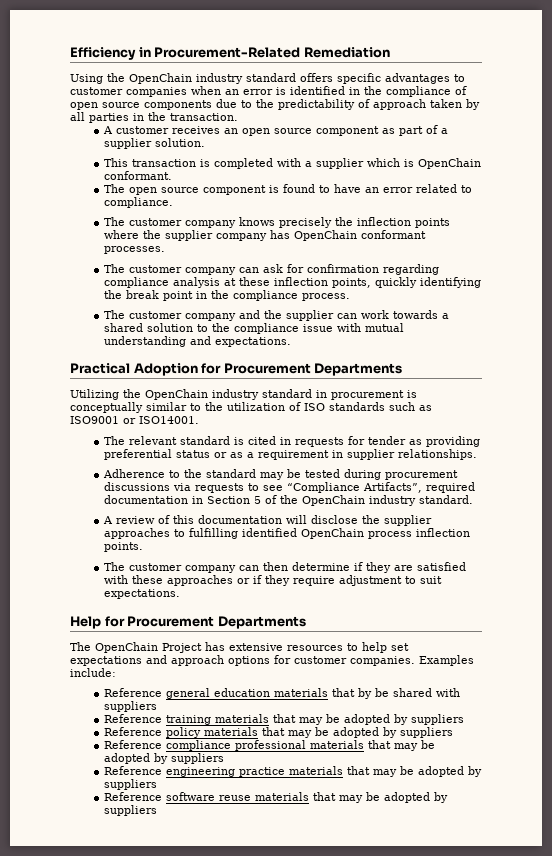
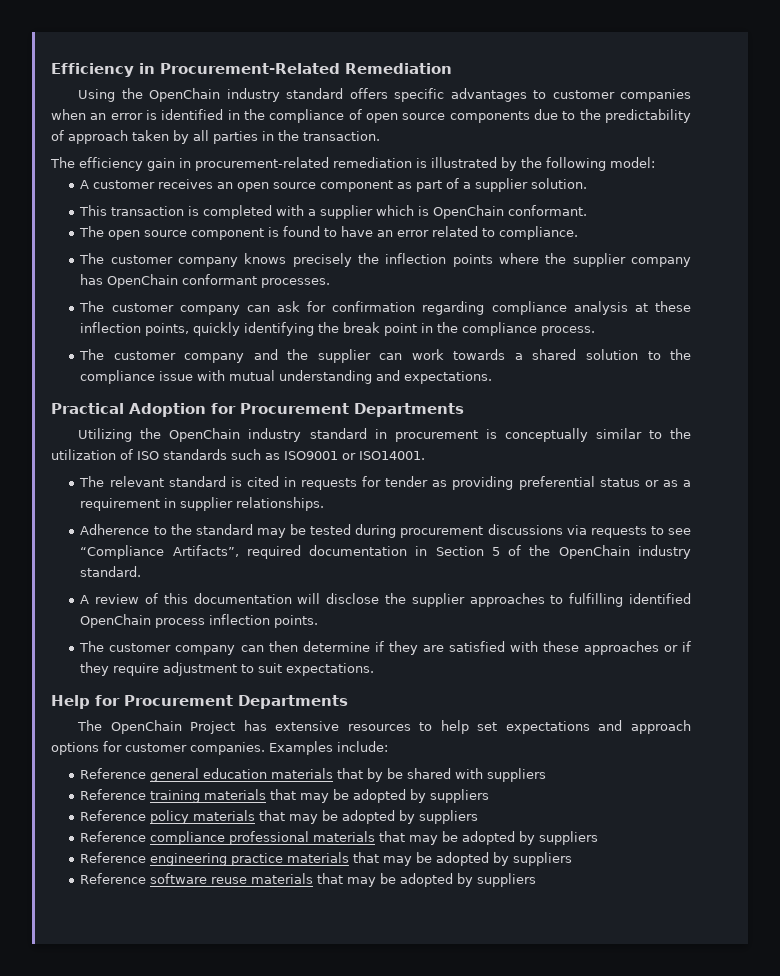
+ The efficiency gain in procurement-related remediation is illustrated by the following model:

